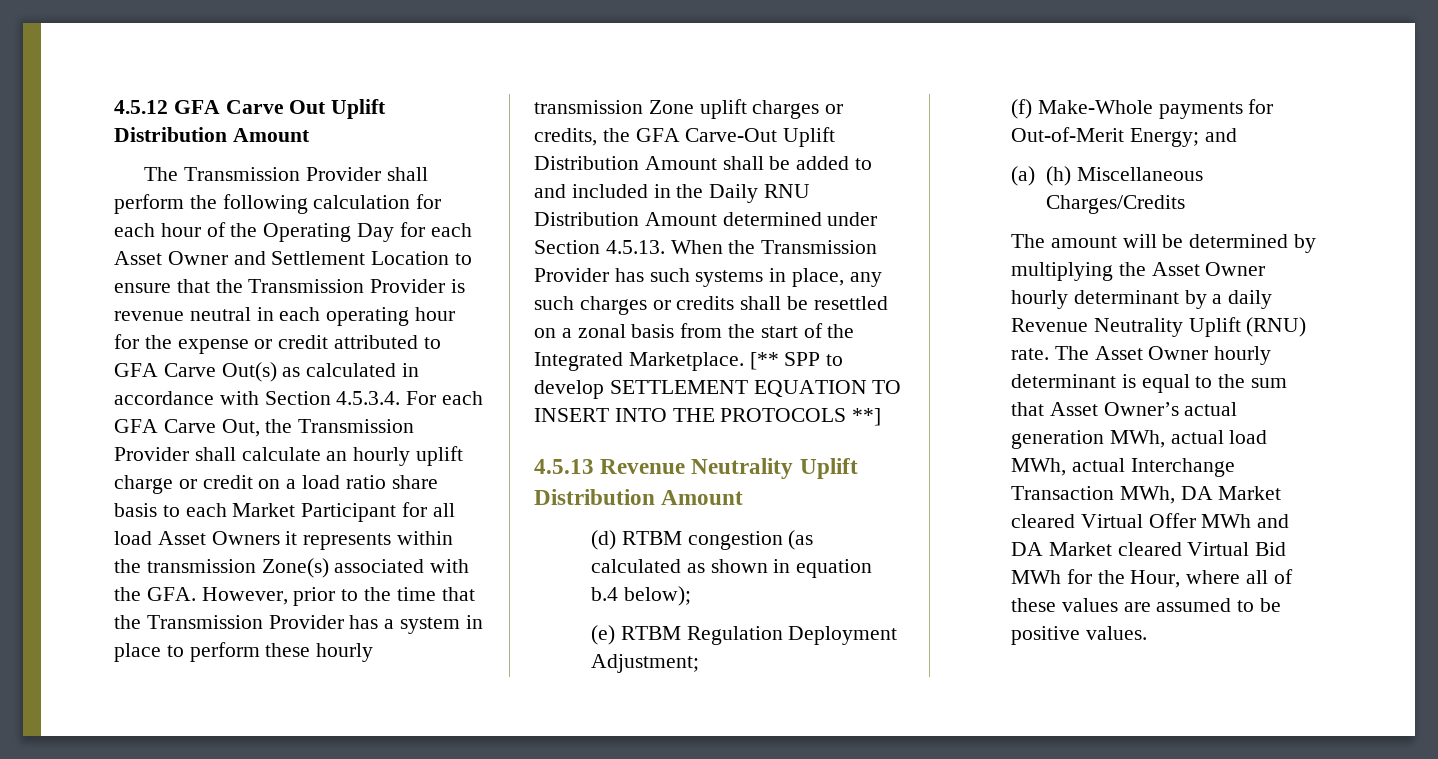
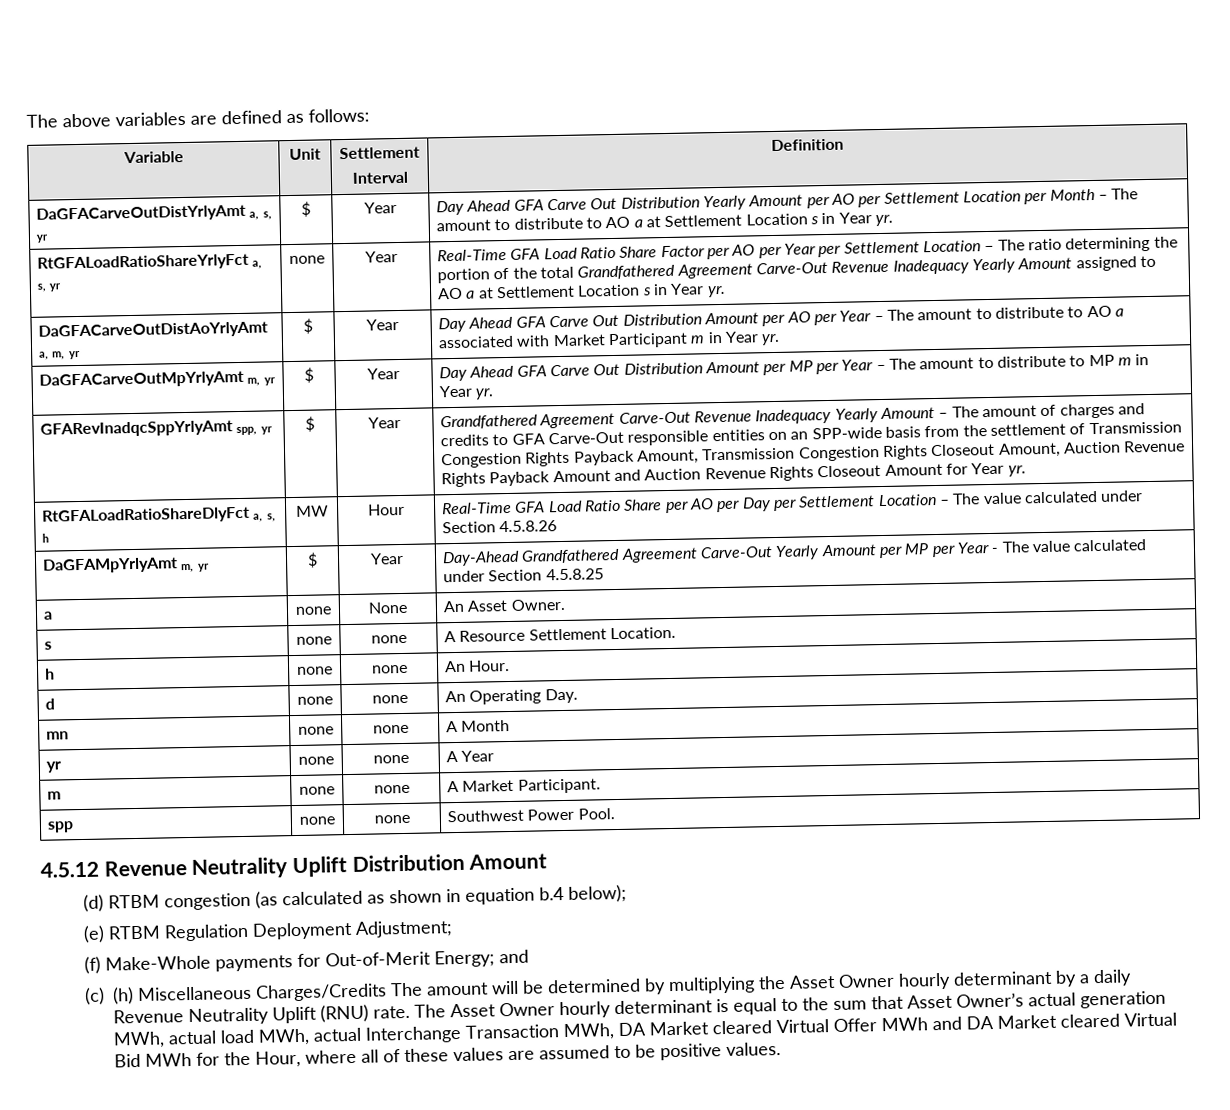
- 4.5.12 GFA Carve Out Uplift Distribution Amount
- The Transmission Provider shall perform the following calculation for each hour of the Operating Day for each Asset Owner and Settlement Location to ensure that the Transmission Provider is revenue neutral in each operating hour for the expense or credit attributed to GFA Carve Out(s) as calculated in accordance with Section 4.5.3.4. For each GFA Carve Out, the Transmission Provider shall calculate an hourly uplift charge or credit on a load ratio share basis to each Market Participant for all load Asset Owners it represents within the transmission Zone(s) associated with the GFA. However, prior to the time that the Transmission Provider has a system in place to perform these hourly transmission Zone uplift charges or credits, the GFA Carve-Out Uplift Distribution Amount shall be added to and included in the Daily RNU Distribution Amount determined under Section 4.5.13. When the Transmission Provider has such systems in place, any such charges or credits shall be resettled on a zonal basis from the start of the Integrated Marketplace. [** SPP to develop SETTLEMENT EQUATION TO INSERT INTO THE PROTOCOLS **]
- 4.5.13 Revenue Neutrality Uplift Distribution Amount
+ The above variables are defined as follows:
+ Variable | Unit | Settlement
+ Interval | Definition
+ DaGFACarveOutDistYrlyAmt a, s, yr | $ | Year | Day Ahead GFA Carve Out Distribution Yearly Amount per AO per Settlement Location per Month – The amount to distribute to AO a at Settlement Location s in Year yr.
+ RtGFALoadRatioShareYrlyFct a, s, yr | none | Year | Real-Time GFA Load Ratio Share Factor per AO per Year per Settlement Location – The ratio determining the portion of the total Grandfathered Agreement Carve-Out Revenue Inadequacy Yearly Amount assigned to AO a at Settlement Location s in Year yr.
+ DaGFACarveOutDistAoYrlyAmt a, m, yr | $ | Year | Day Ahead GFA Carve Out Distribution Amount per AO per Year – The amount to distribute to AO a associated with Market Participant m in Year yr.
+ DaGFACarveOutMpYrlyAmt m, yr | $ | Year | Day Ahead GFA Carve Out Distribution Amount per MP per Year – The amount to distribute to MP m in Year yr.
+ GFARevInadqcSppYrlyAmt spp, yr | $ | Year | Grandfathered Agreement Carve-Out Revenue Inadequacy Yearly Amount – The amount of charges and credits to GFA Carve-Out responsible entities on an SPP-wide basis from the settlement of Transmission Congestion Rights Payback Amount, Transmission Congestion Rights Closeout Amount, Auction Revenue Rights Payback Amount and Auction Revenue Rights Closeout Amount for Year yr.
+ RtGFALoadRatioShareDlyFct a, s, h | MW | Hour | Real-Time GFA Load Ratio Share per AO per Day per Settlement Location – The value calculated under Section 4.5.8.26
+ DaGFAMpYrlyAmt m, yr | $ | Year | Day-Ahead Grandfathered Agreement Carve-Out Yearly Amount per MP per Year - The value calculated under Section 4.5.8.25
+ a | none | None | An Asset Owner.
+ s | none | none | A Resource Settlement Location.
+ h | none | none | An Hour.
+ d | none | none | An Operating Day.
+ mn | none | none | A Month
+ yr | none | none | A Year
+ m | none | none | A Market Participant.
+ spp | none | none | Southwest Power Pool.
+ 4.5.12 Revenue Neutrality Uplift Distribution Amount
- (a) (h) Miscellaneous Charges/Credits
- The amount will be determined by multiplying the Asset Owner hourly determinant by a daily Revenue Neutrality Uplift (RNU) rate.
+ (c) (h) Miscellaneous Charges/Credits The amount will be determined by multiplying the Asset Owner hourly determinant by a daily Revenue Neutrality Uplift (RNU) rate.

